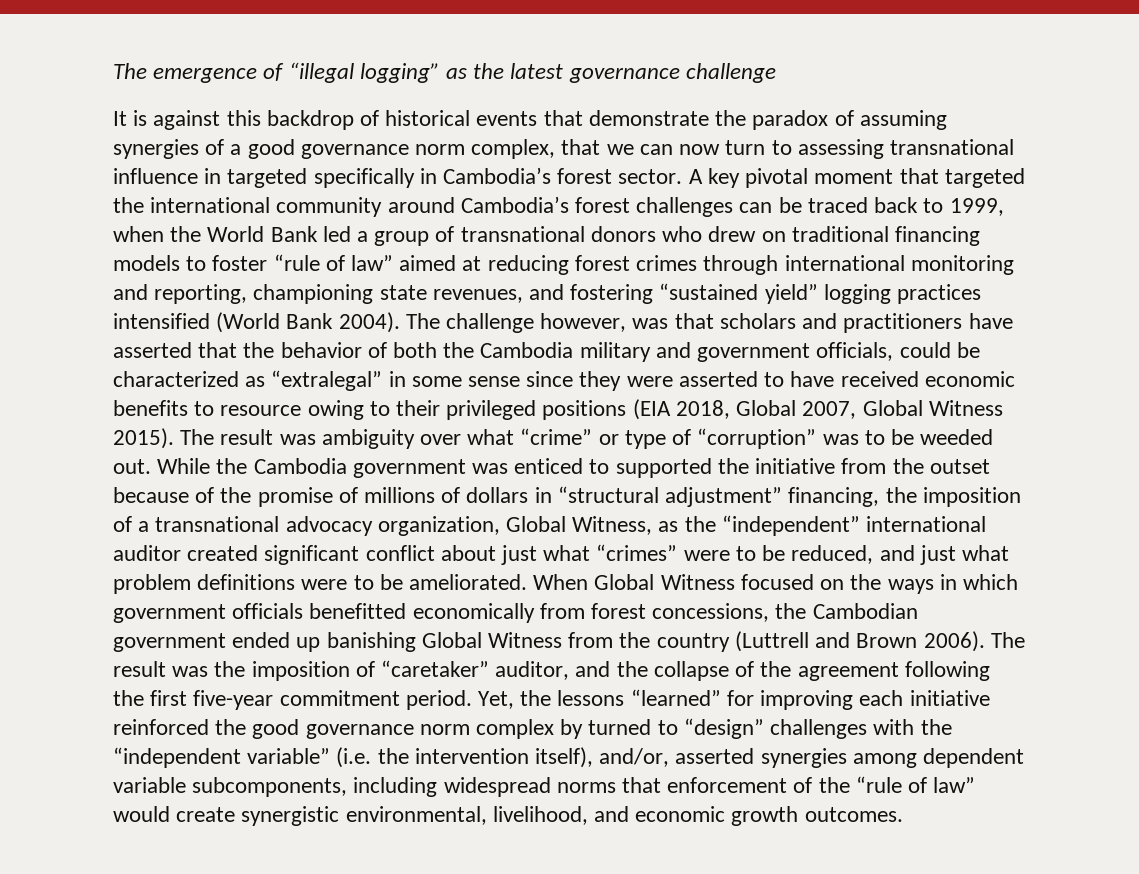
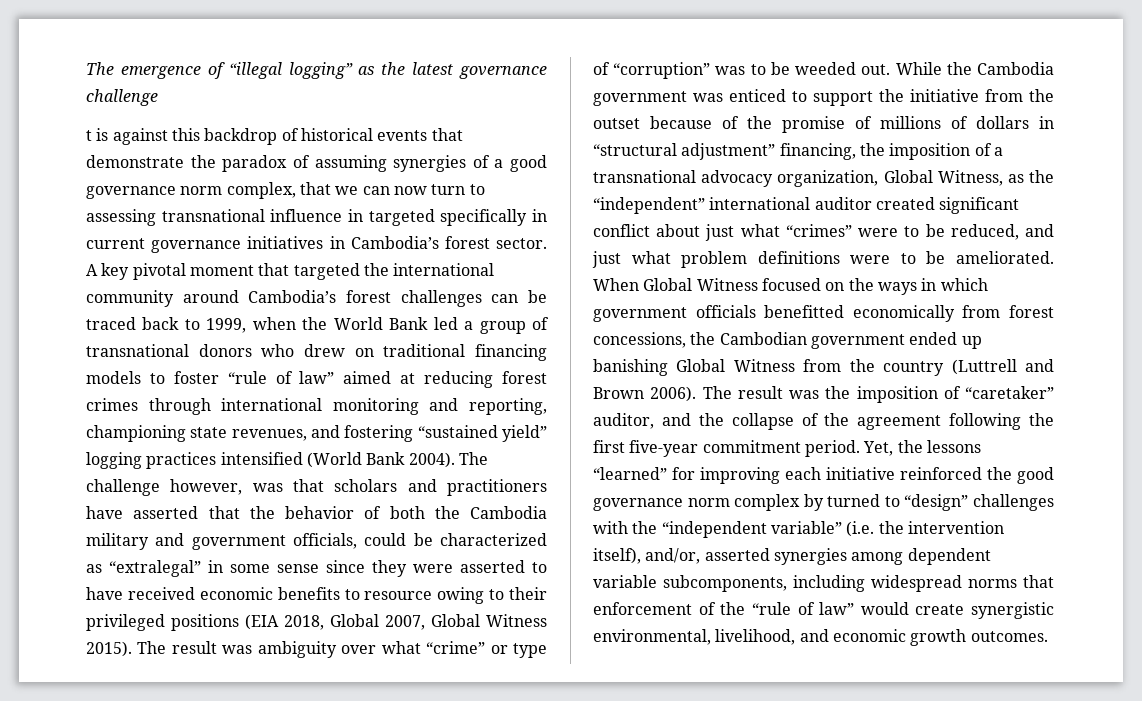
- It is against this backdrop of historical events that demonstrate the paradox of assuming synergies of a good governance norm complex, that we can now turn to assessing transnational influence in targeted specifically in Cambodia’s forest sector.
+ t is against this backdrop of historical events that demonstrate the paradox of assuming synergies of a good governance norm complex, that we can now turn to assessing transnational influence in targeted specifically in current governance initiatives in Cambodia’s forest sector.
- While the Cambodia government was enticed to supported the initiative from the outset because of the promise of millions of dollars in “structural adjustment” financing, the imposition of a transnational advocacy organization, Global Witness, as the “independent” international auditor created significant conflict about just what “crimes” were to be reduced, and just what problem definitions were to be ameliorated.
+ While the Cambodia government was enticed to support the initiative from the outset because of the promise of millions of dollars in “structural adjustment” financing, the imposition of a transnational advocacy organization, Global Witness, as the “independent” international auditor created significant conflict about just what “crimes” were to be reduced, and just what problem definitions were to be ameliorated.

